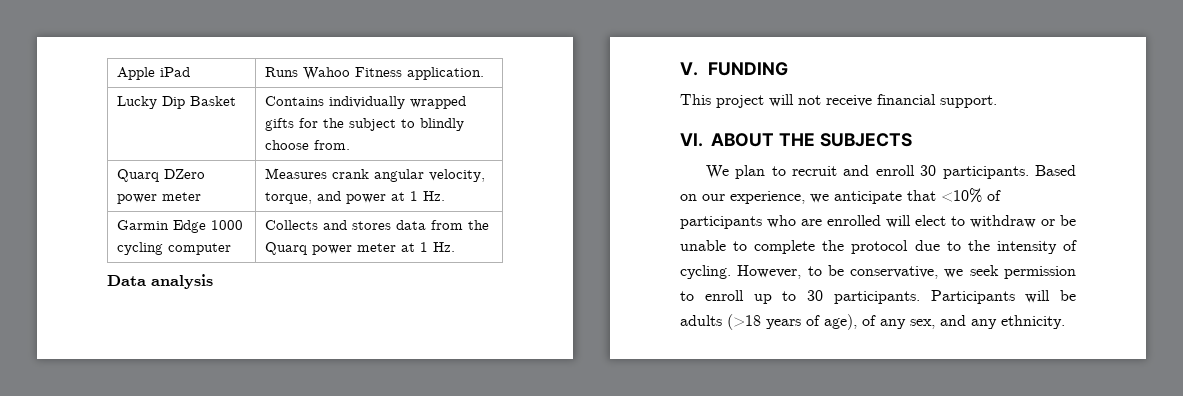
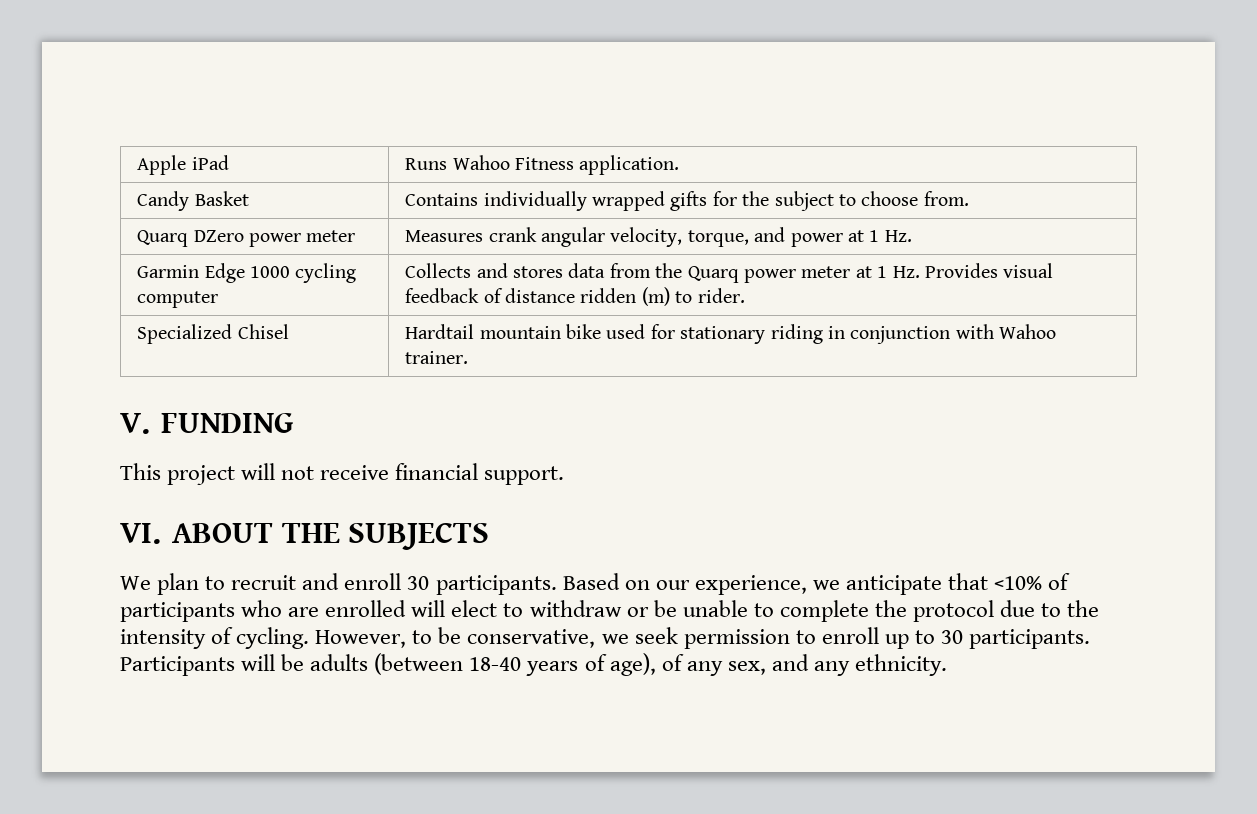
- Lucky Dip Basket | Contains individually wrapped gifts for the subject to blindly choose from.
+ Candy Basket | Contains individually wrapped gifts for the subject to choose from.
- Garmin Edge 1000 cycling computer | Collects and stores data from the Quarq power meter at 1 Hz.
- Data analysis
+ Garmin Edge 1000 cycling computer | Collects and stores data from the Quarq power meter at 1 Hz. Provides visual feedback of distance ridden (m) to rider.
+ Specialized Chisel | Hardtail mountain bike used for stationary riding in conjunction with Wahoo trainer.
- Participants will be adults (>18 years of age), of any sex, and any ethnicity.
+ Participants will be adults (between 18-40 years of age), of any sex, and any ethnicity.

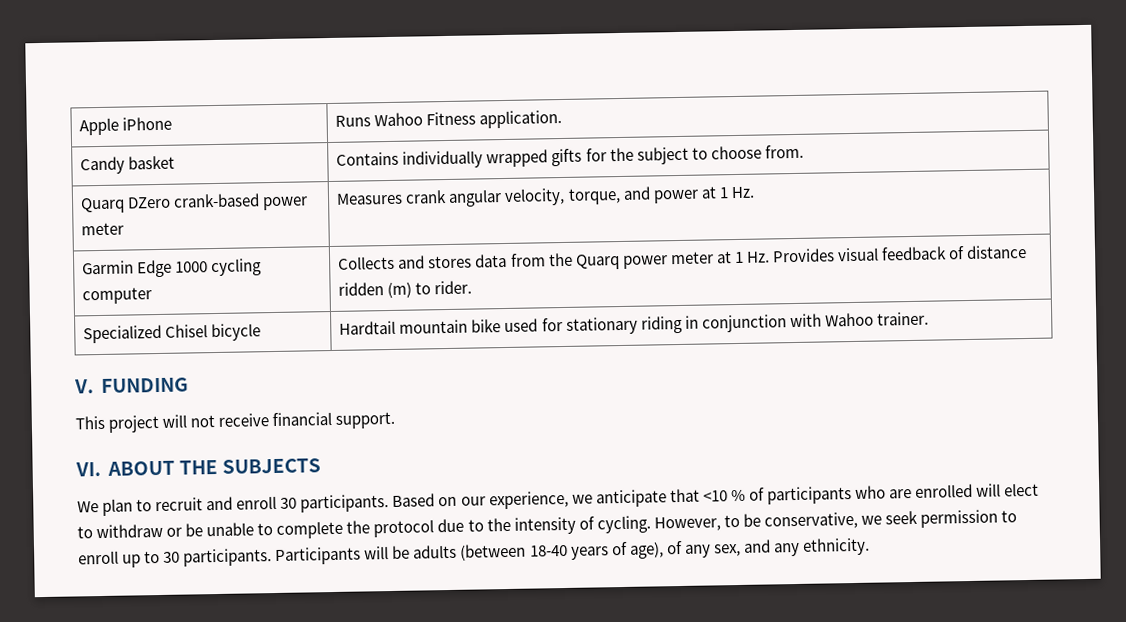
- Apple iPad | Runs Wahoo Fitness application.
+ Apple iPhone | Runs Wahoo Fitness application.
- Candy Basket | Contains individually wrapped gifts for the subject to choose from.
+ Candy basket | Contains individually wrapped gifts for the subject to choose from.
- Quarq DZero power meter | Measures crank angular velocity, torque, and power at 1 Hz.
+ Quarq DZero crank-based power meter | Measures crank angular velocity, torque, and power at 1 Hz.
- Specialized Chisel | Hardtail mountain bike used for stationary riding in conjunction with Wahoo trainer.
+ Specialized Chisel bicycle | Hardtail mountain bike used for stationary riding in conjunction with Wahoo trainer.
- Based on our experience, we anticipate that <10% of participants who are enrolled will elect to withdraw or be unable to complete the protocol due to the intensity of cycling.
+ Based on our experience, we anticipate that <10 % of participants who are enrolled will elect to withdraw or be unable to complete the protocol due to the intensity of cycling.

